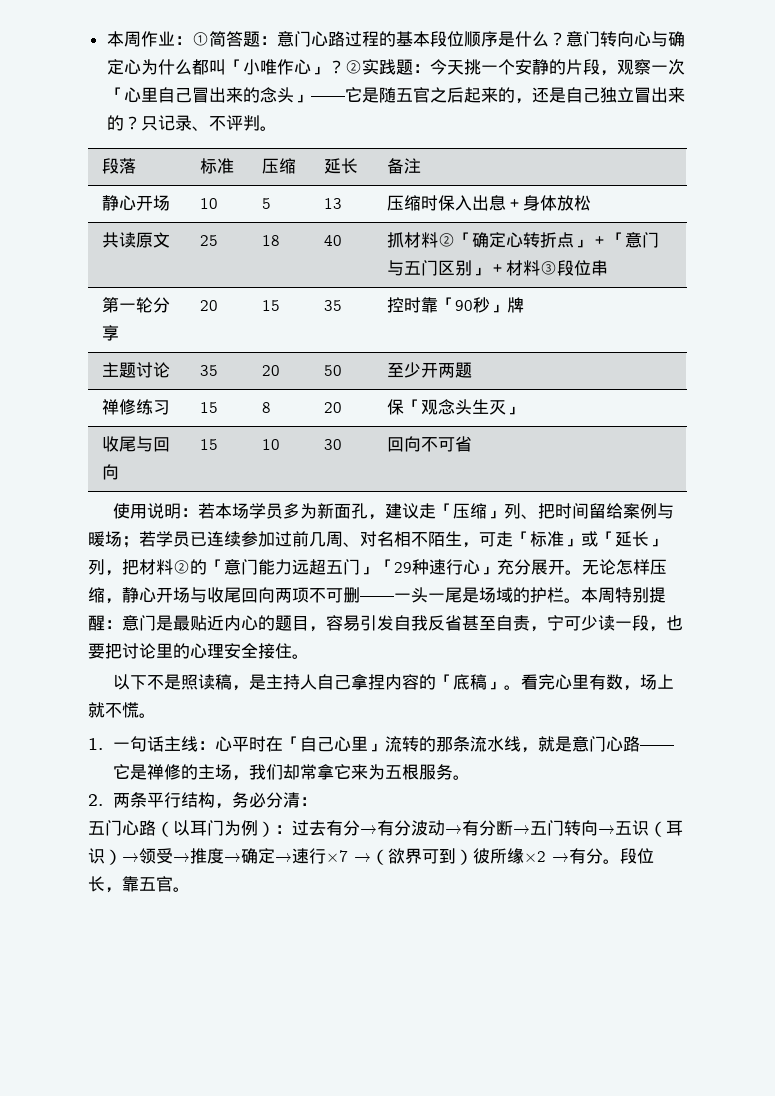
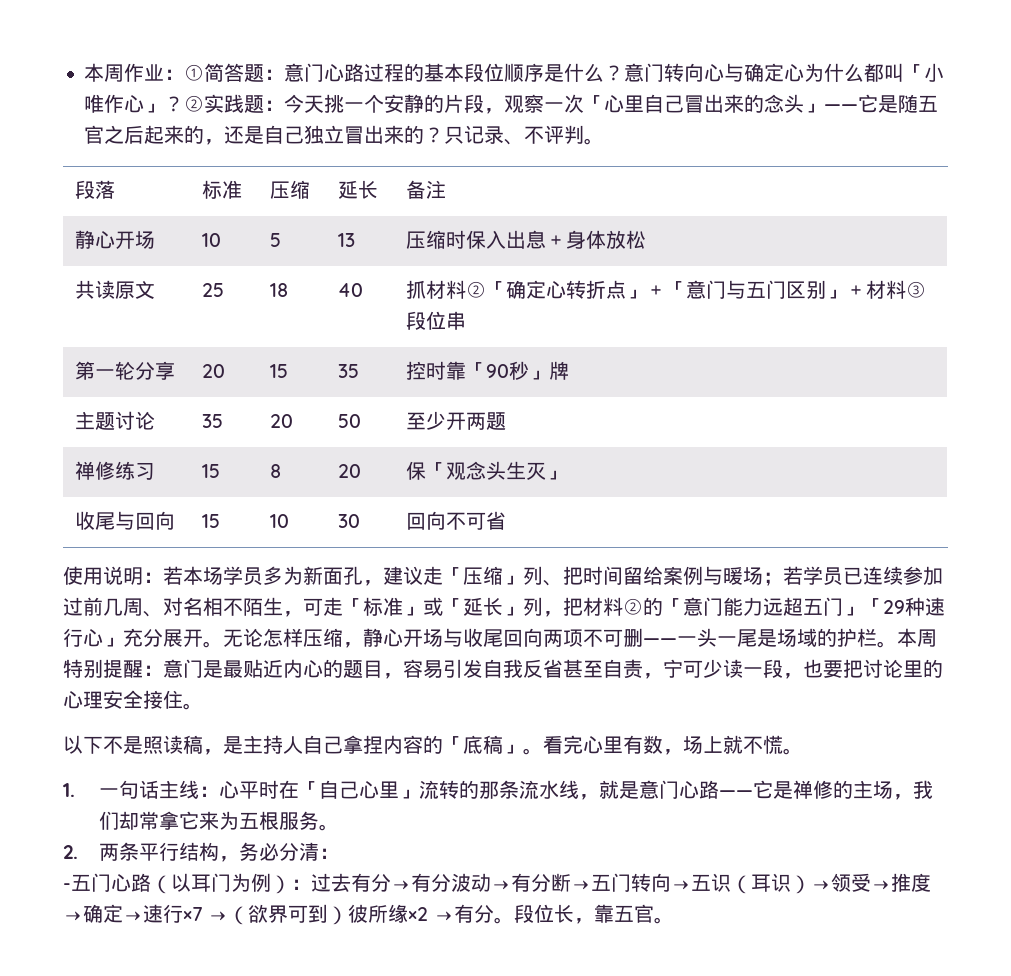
- 五门心路（以耳门为例）：过去有分→有分波动→有分断→五门转向→五识（耳识）→领受→推度→确定→速行×7 →（欲界可到）彼所缘×2 →有分。
+ -五门心路（以耳门为例）：过去有分→有分波动→有分断→五门转向→五识（耳识）→领受→推度→确定→速行×7 →（欲界可到）彼所缘×2 →有分。

